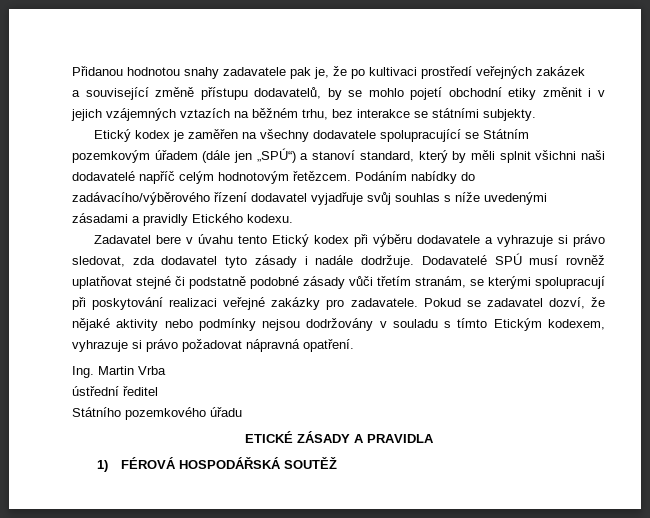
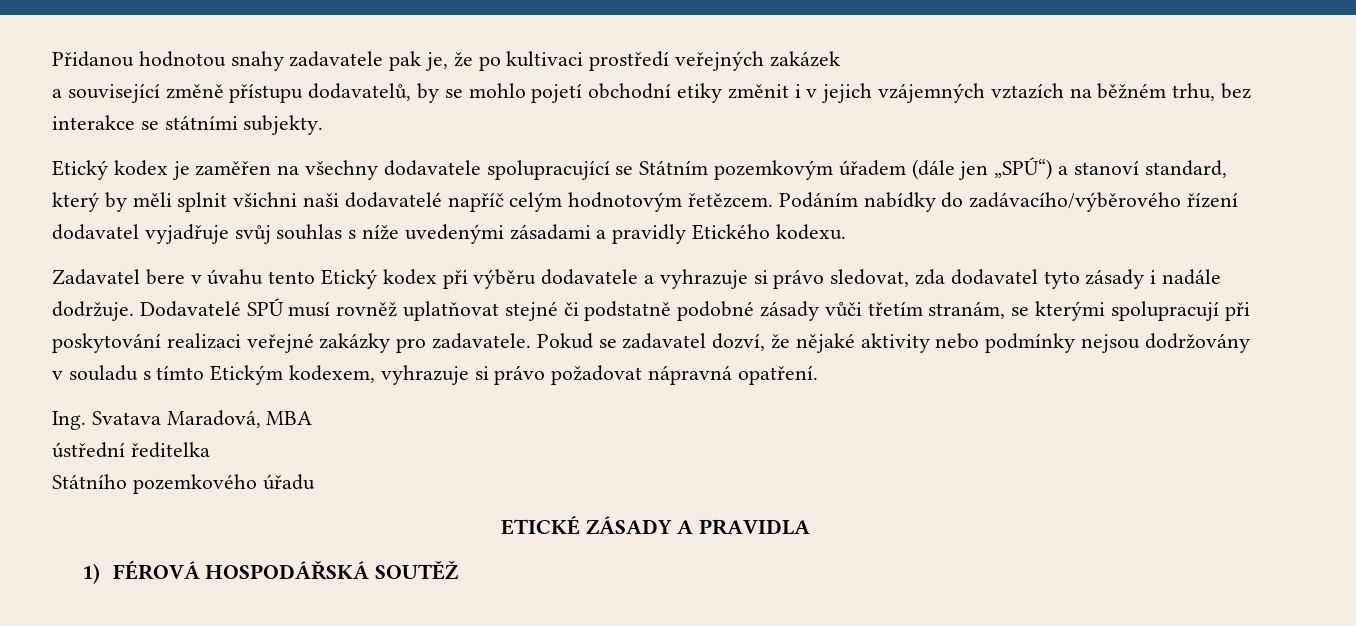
- Ing. Martin Vrba
+ Ing. Svatava Maradová, MBA
- ústřední ředitel
+ ústřední ředitelka

